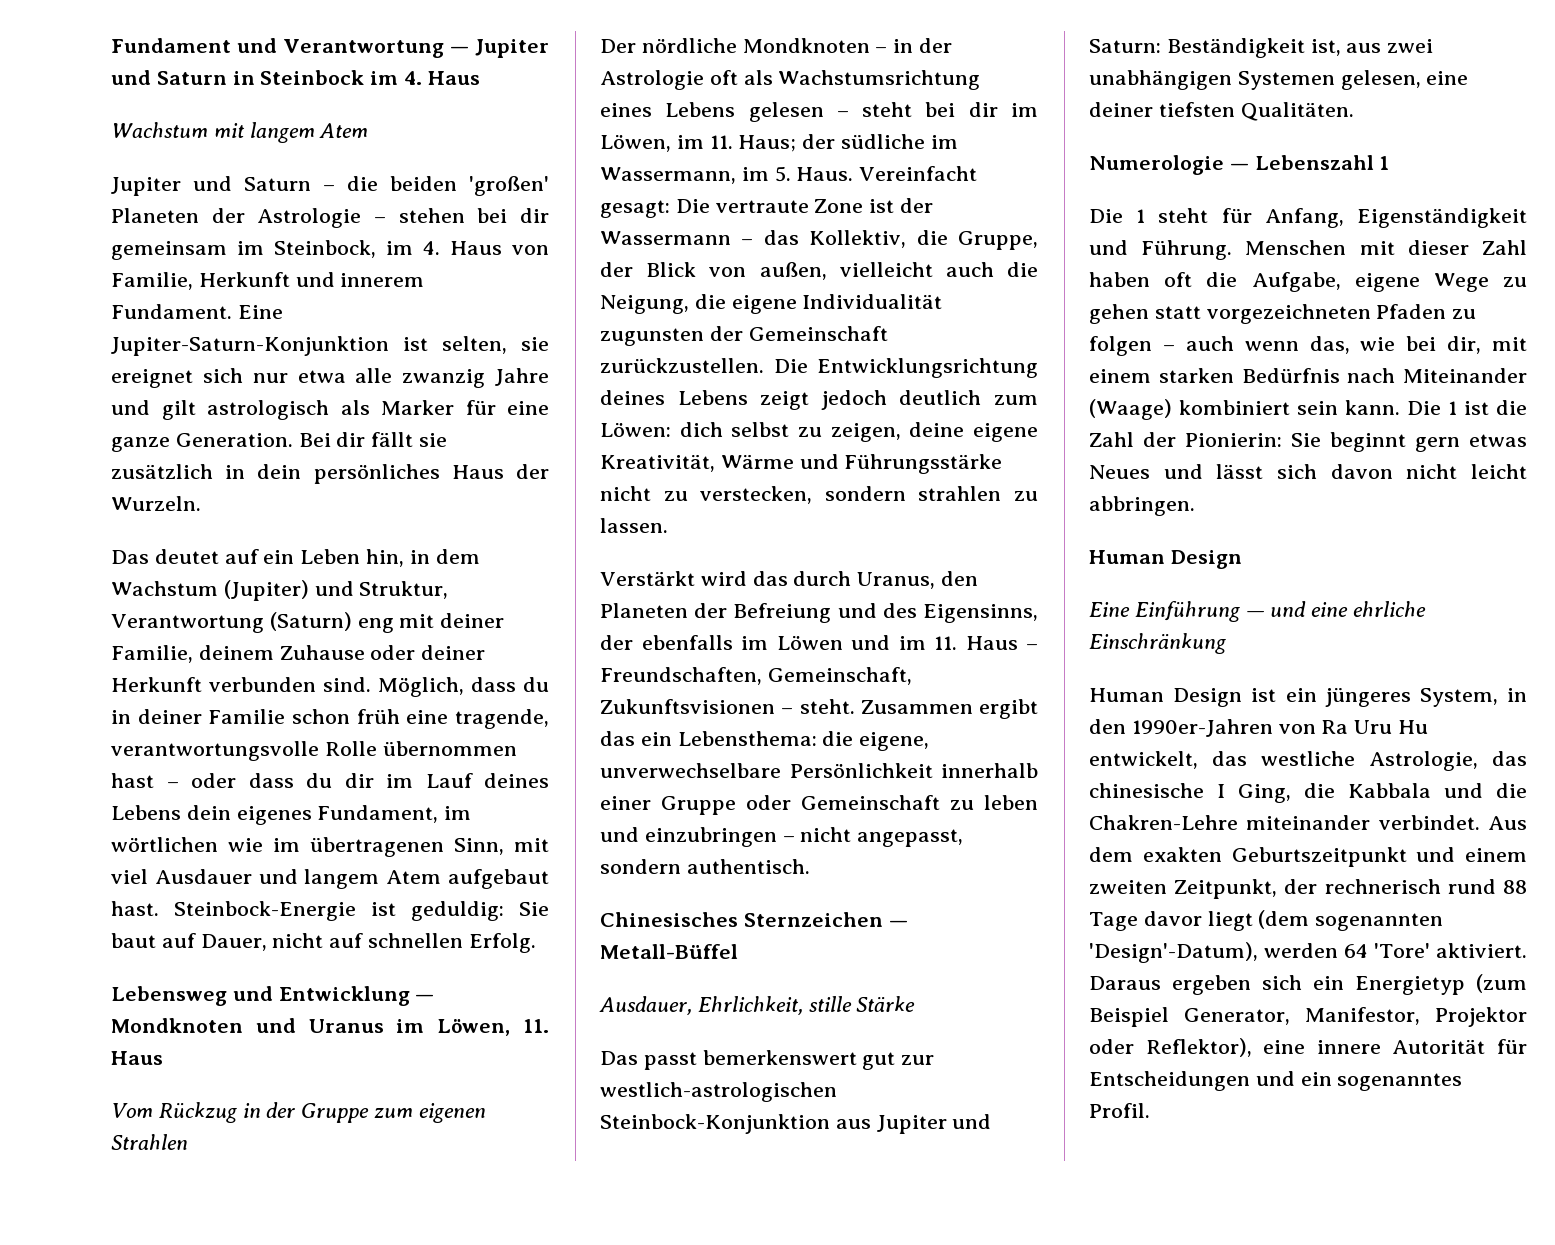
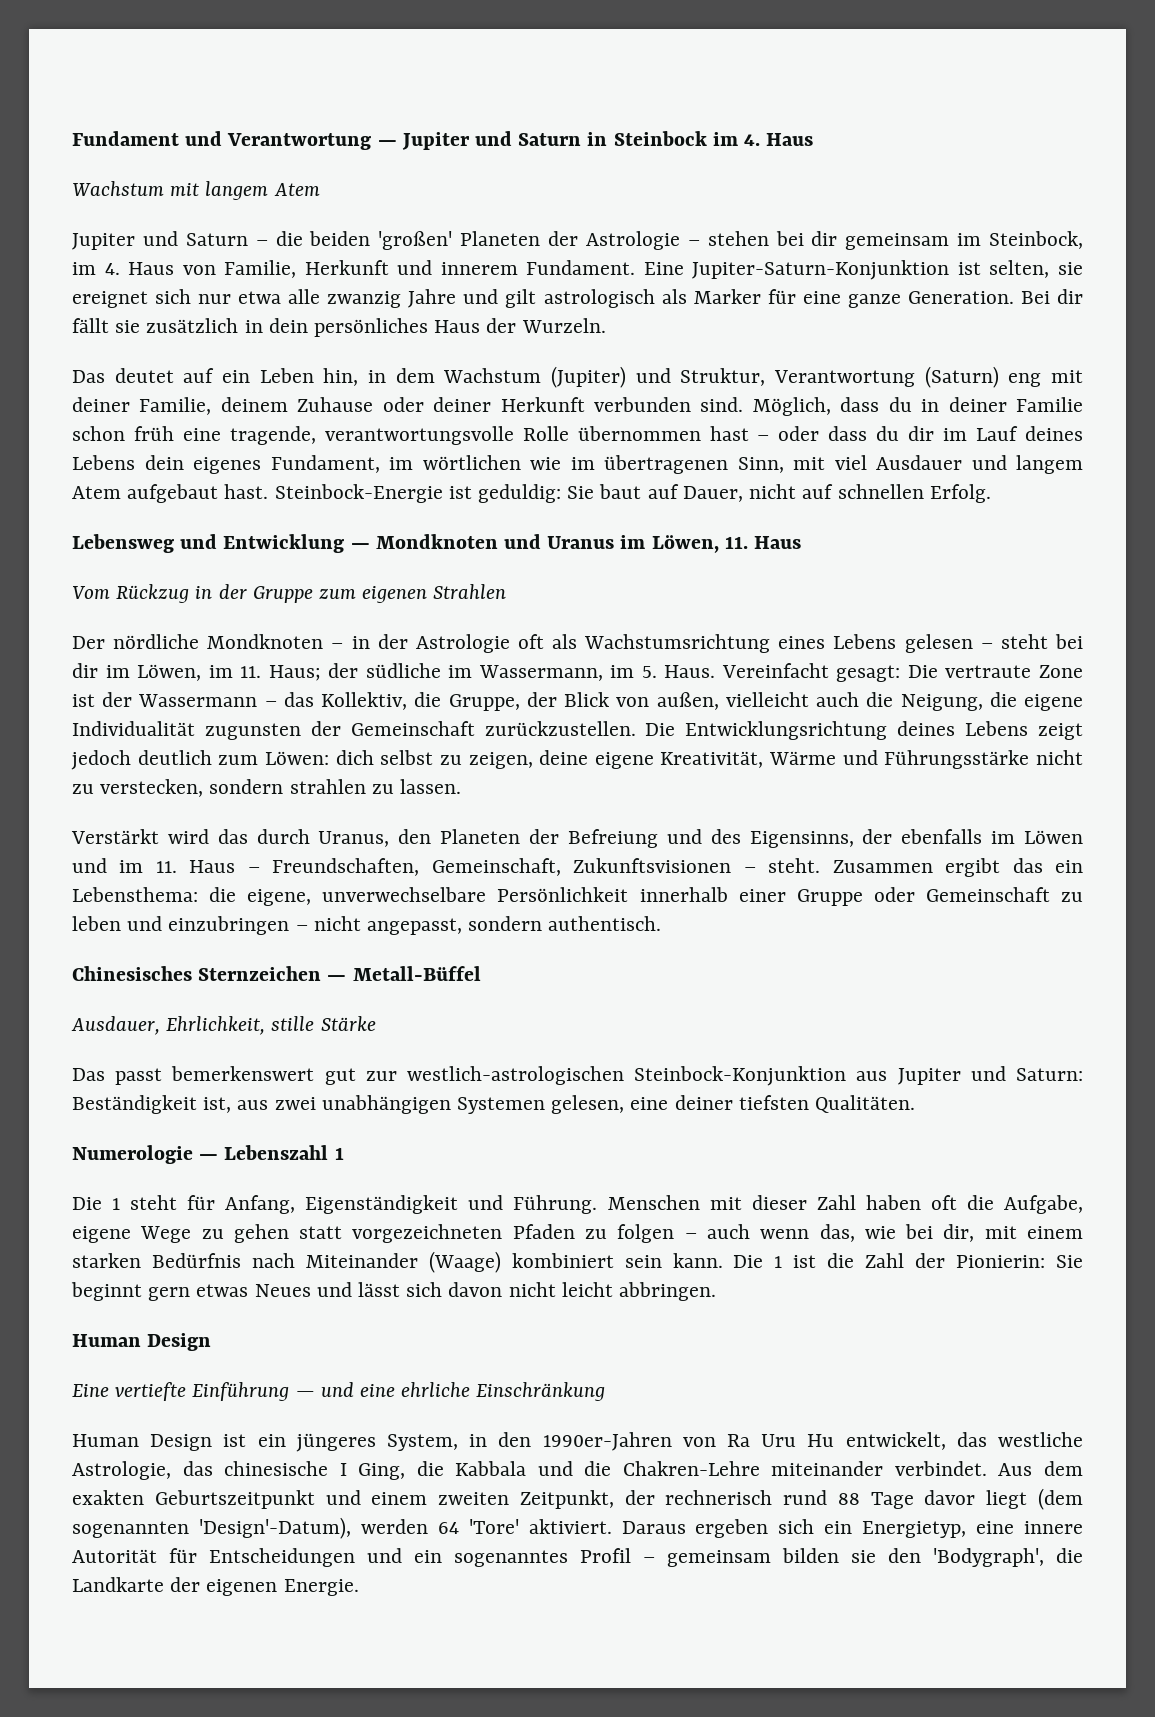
- Eine Einführung — und eine ehrliche Einschränkung
+ Eine vertiefte Einführung — und eine ehrliche Einschränkung
- Daraus ergeben sich ein Energietyp (zum Beispiel Generator, Manifestor, Projektor oder Reflektor), eine innere Autorität für Entscheidungen und ein sogenanntes Profil.
+ Daraus ergeben sich ein Energietyp, eine innere Autorität für Entscheidungen und ein sogenanntes Profil – gemeinsam bilden sie den 'Bodygraph', die Landkarte der eigenen Energie.

